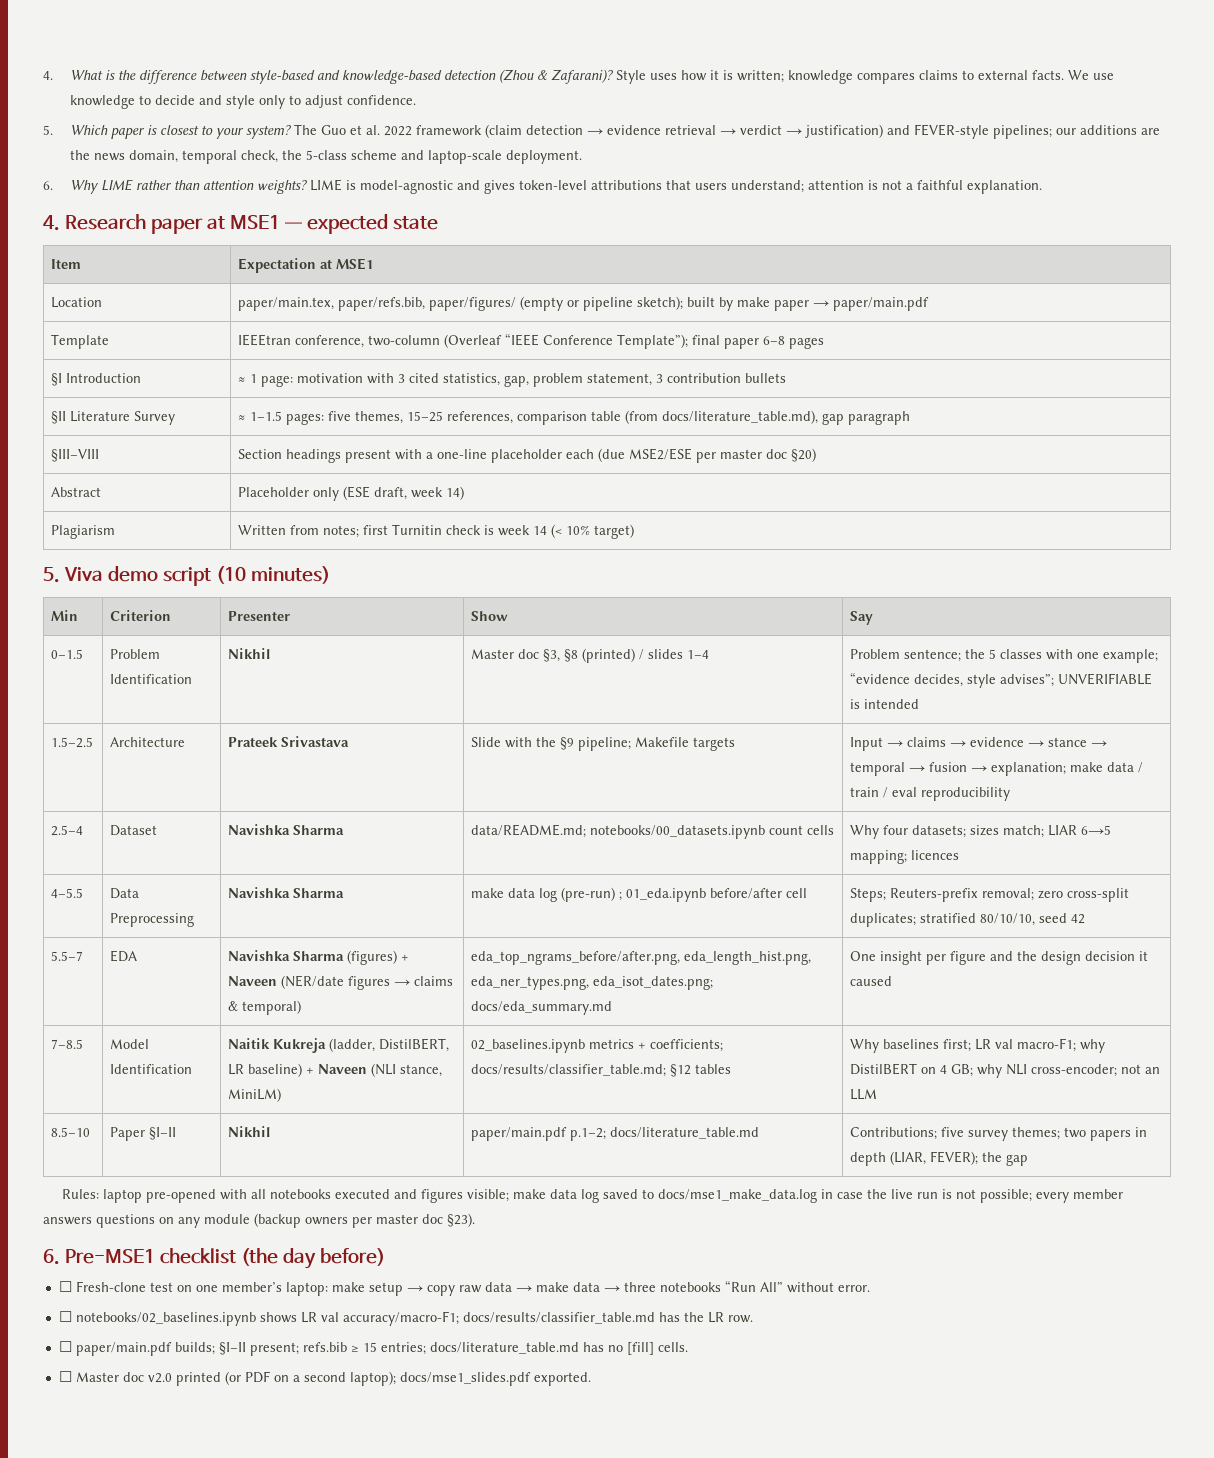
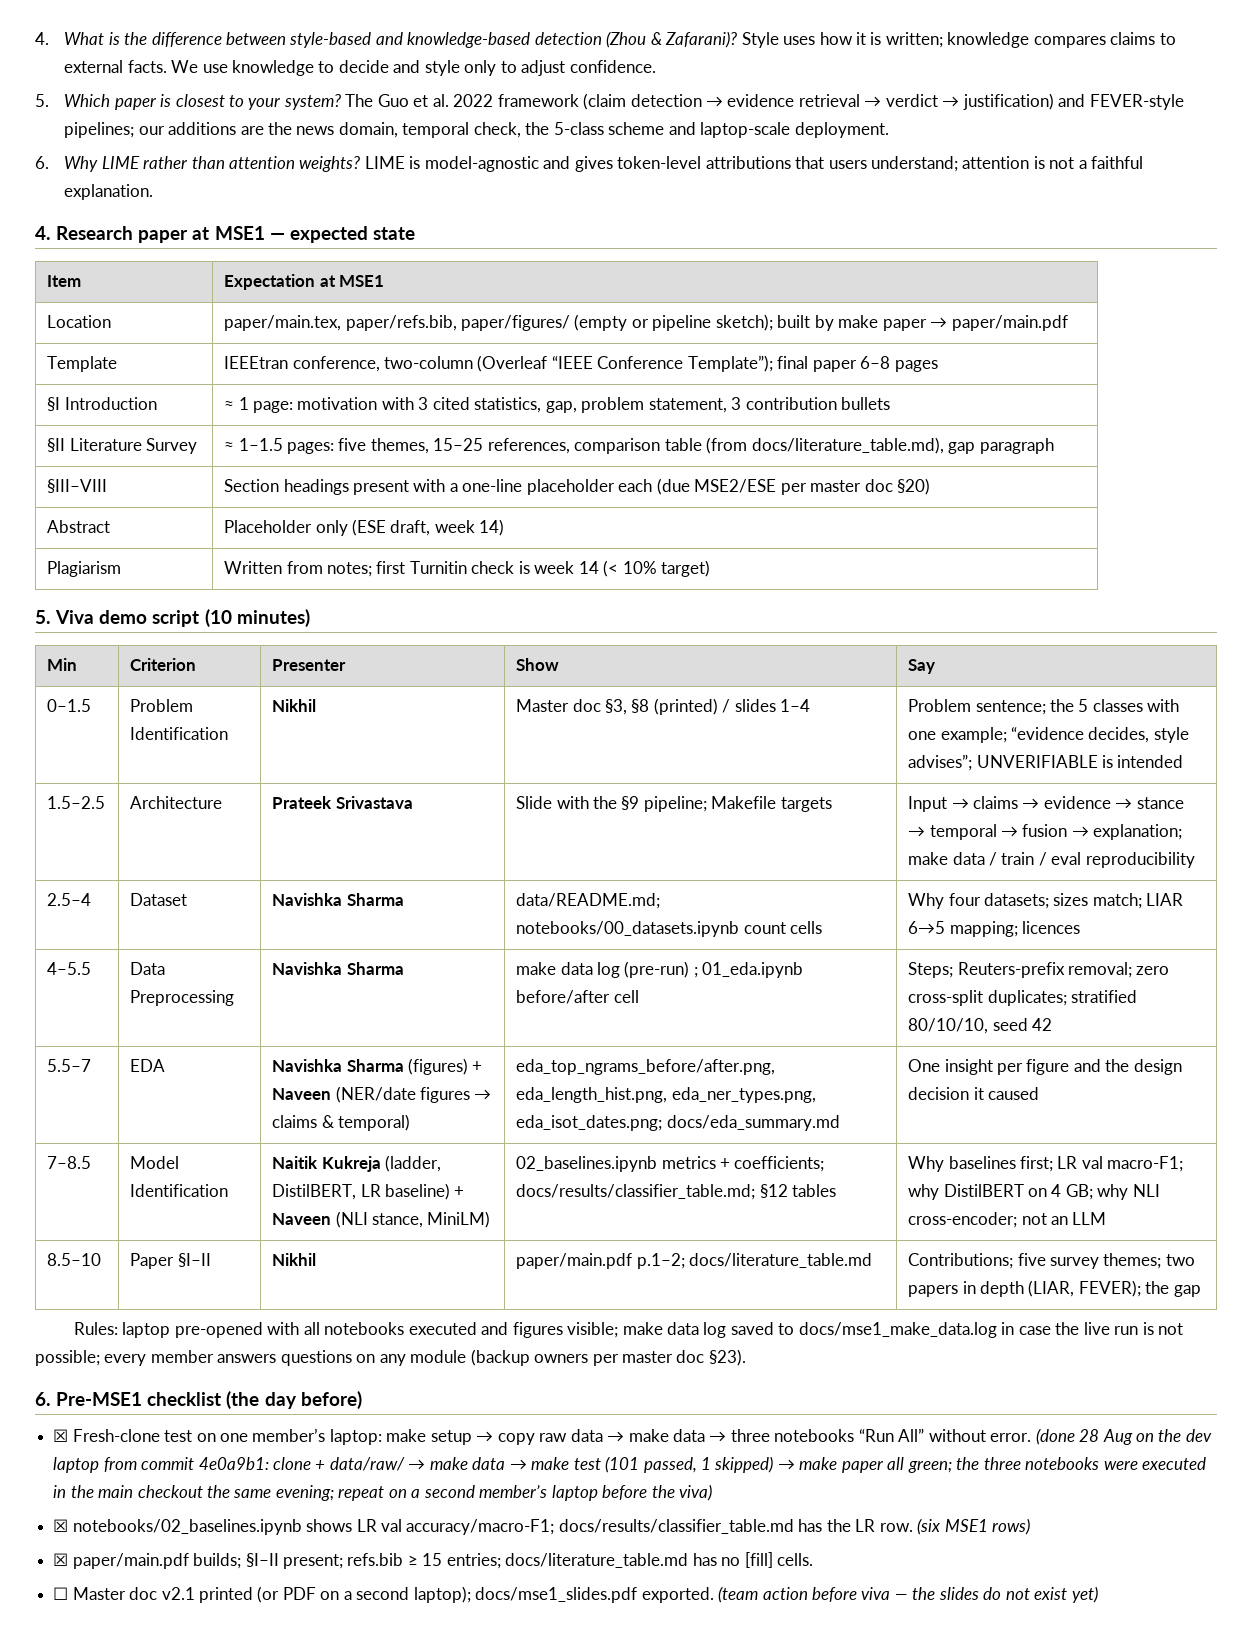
- ☐ Fresh-clone test on one member’s laptop: make setup → copy raw data → make data → three notebooks “Run All” without error.
- ☐ notebooks/02_baselines.ipynb shows LR val accuracy/macro-F1; docs/results/classifier_table.md has the LR row.
- ☐ paper/main.pdf builds; §I–II present; refs.bib ≥ 15 entries; docs/literature_table.md has no [fill] cells.
+ ☒ Fresh-clone test on one member’s laptop: make setup → copy raw data → make data → three notebooks “Run All” without error. (done 28 Aug on the dev laptop from commit 4e0a9b1: clone + data/raw/ → make data → make test (101 passed, 1 skipped) → make paper all green; the three notebooks were executed in the main checkout the same evening; repeat on a second member’s laptop before the viva)
+ ☒ notebooks/02_baselines.ipynb shows LR val accuracy/macro-F1; docs/results/classifier_table.md has the LR row. (six MSE1 rows)
+ ☒ paper/main.pdf builds; §I–II present; refs.bib ≥ 15 entries; docs/literature_table.md has no [fill] cells.
- ☐ Master doc v2.0 printed (or PDF on a second laptop); docs/mse1_slides.pdf exported.
+ ☐ Master doc v2.1 printed (or PDF on a second laptop); docs/mse1_slides.pdf exported.
+ (team action before viva — the slides do not exist yet)

